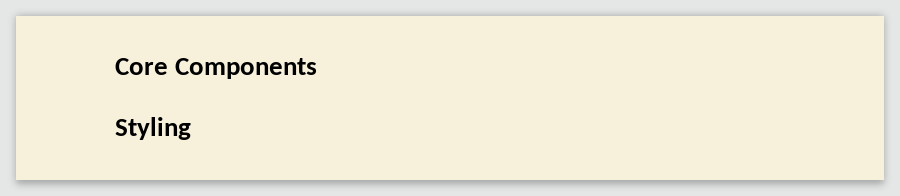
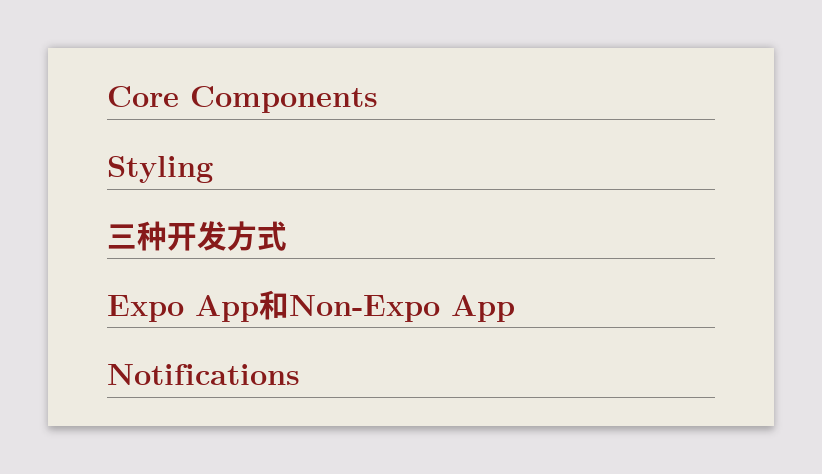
+ 三种开发方式
+ Expo App和Non-Expo App
+ Notifications

